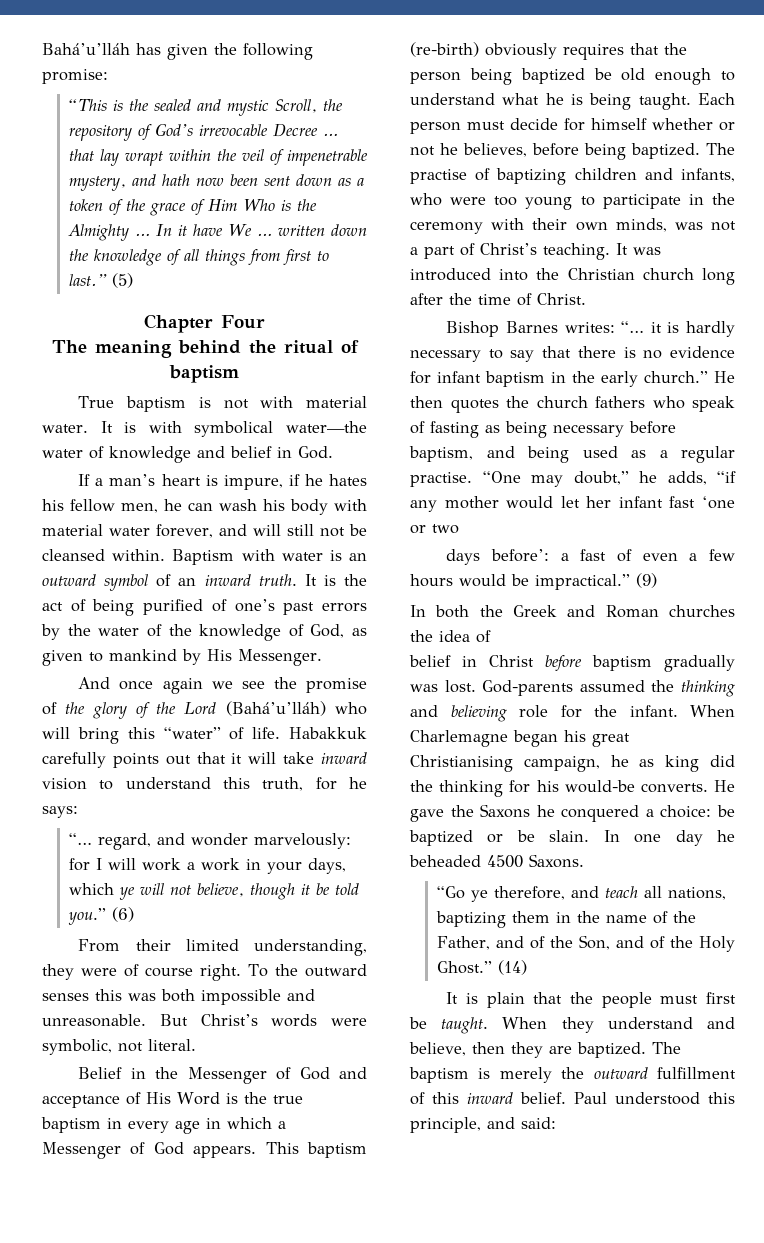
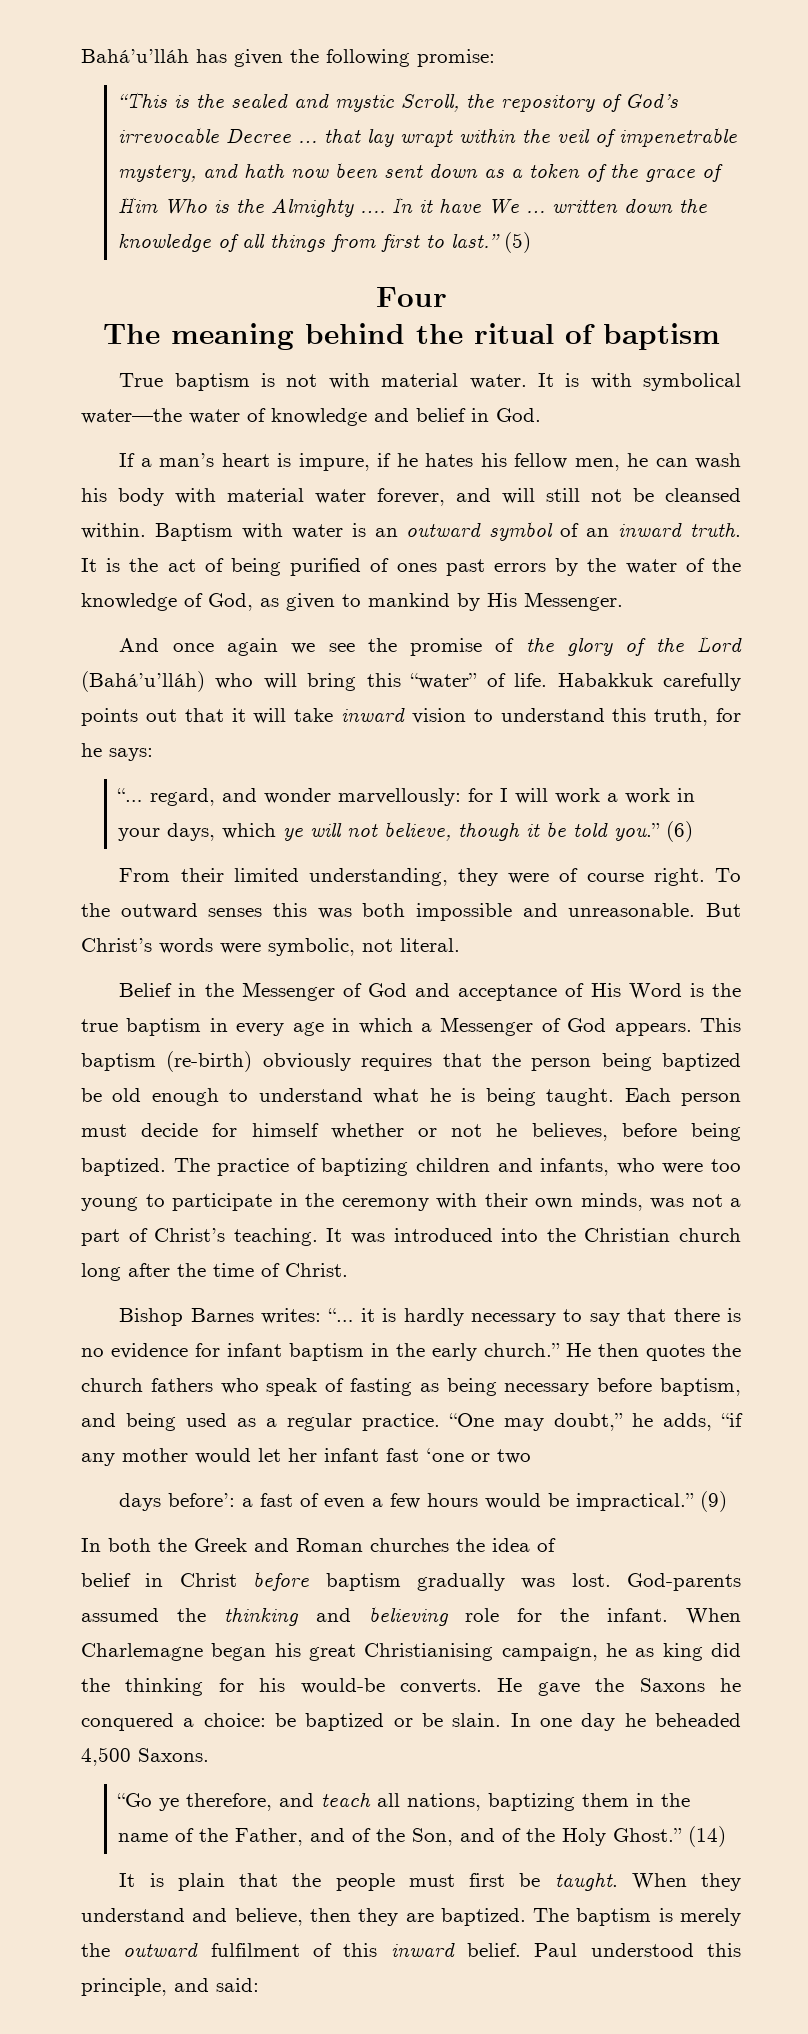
- “This is the sealed and mystic Scroll, the repository of God’s irrevocable Decree … that lay wrapt within the veil of impenetrable mystery, and hath now been sent down as a token of the grace of Him Who is the Almighty …
+ “This is the sealed and mystic Scroll, the repository of God’s irrevocable Decree … that lay wrapt within the veil of impenetrable mystery, and hath now been sent down as a token of the grace of Him Who is the Almighty ….
- Chapter Four
+ Four
- It is the act of being purified of one’s past errors by the water of the knowledge of God, as given to mankind by His Messenger.
+ It is the act of being purified of ones past errors by the water of the knowledge of God, as given to mankind by His Messenger.
- “… regard, and wonder marvelously: for I will work a work in your days, which ye will not believe, though it be told you.”
+ “… regard, and wonder marvellously: for I will work a work in your days, which ye will not believe, though it be told you.”
- The practise of baptizing children and infants, who were too young to participate in the ceremony with their own minds, was not a part of Christ’s teaching.
+ The practice of baptizing children and infants, who were too young to participate in the ceremony with their own minds, was not a part of Christ’s teaching.
- He then quotes the church fathers who speak of fasting as being necessary before baptism, and being used as a regular practise.
+ He then quotes the church fathers who speak of fasting as being necessary before baptism, and being used as a regular practice.
- In one day he beheaded 4500 Saxons.
+ In one day he beheaded 4,500 Saxons.
- The baptism is merely the outward fulfillment of this inward belief.
+ The baptism is merely the outward fulfilment of this inward belief.

